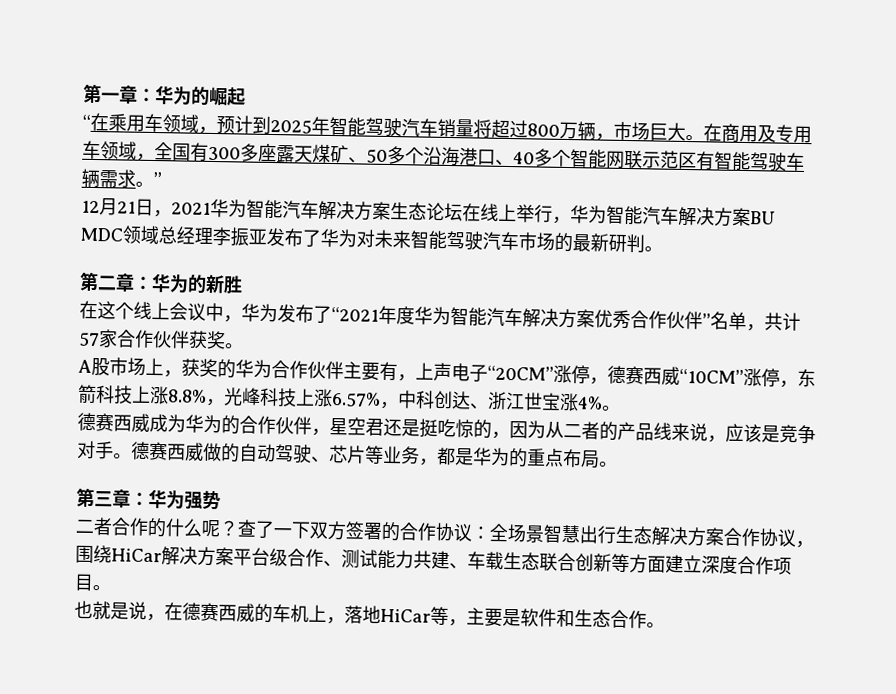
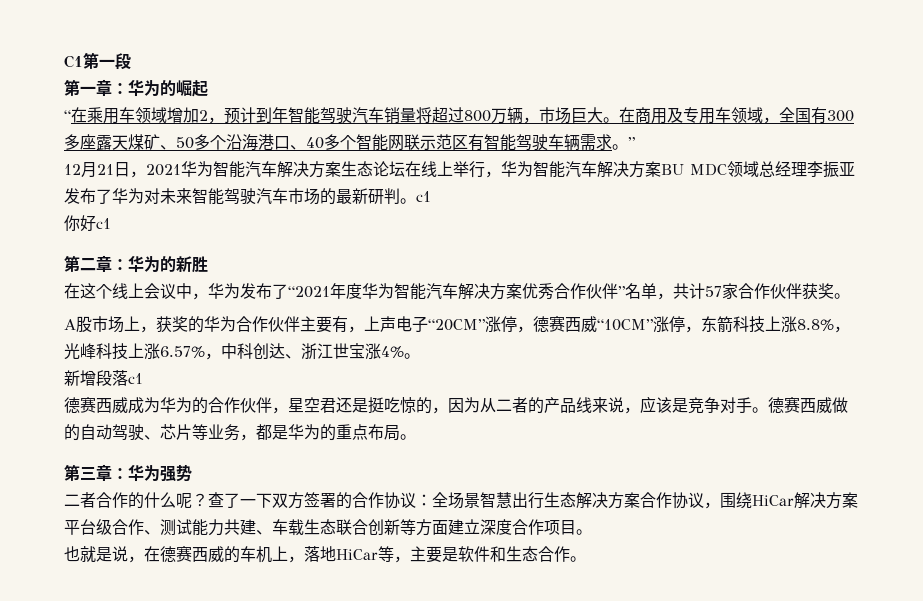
+ C1第一段
- “在乘用车领域，预计到2025年智能驾驶汽车销量将超过800万辆，市场巨大。
+ “在乘用车领域增加2，预计到年智能驾驶汽车销量将超过800万辆，市场巨大。
- 12月21日，2021华为智能汽车解决方案生态论坛在线上举行，华为智能汽车解决方案BU MDC领域总经理李振亚发布了华为对未来智能驾驶汽车市场的最新研判。
+ 12月21日，2021华为智能汽车解决方案生态论坛在线上举行，华为智能汽车解决方案BU MDC领域总经理李振亚发布了华为对未来智能驾驶汽车市场的最新研判。c1
+ 你好c1
+ 新增段落c1

